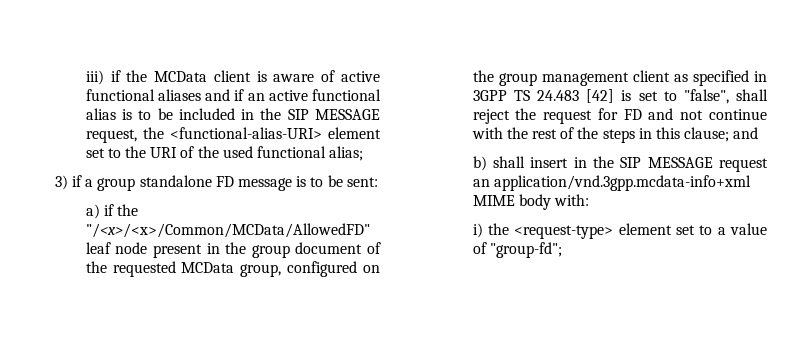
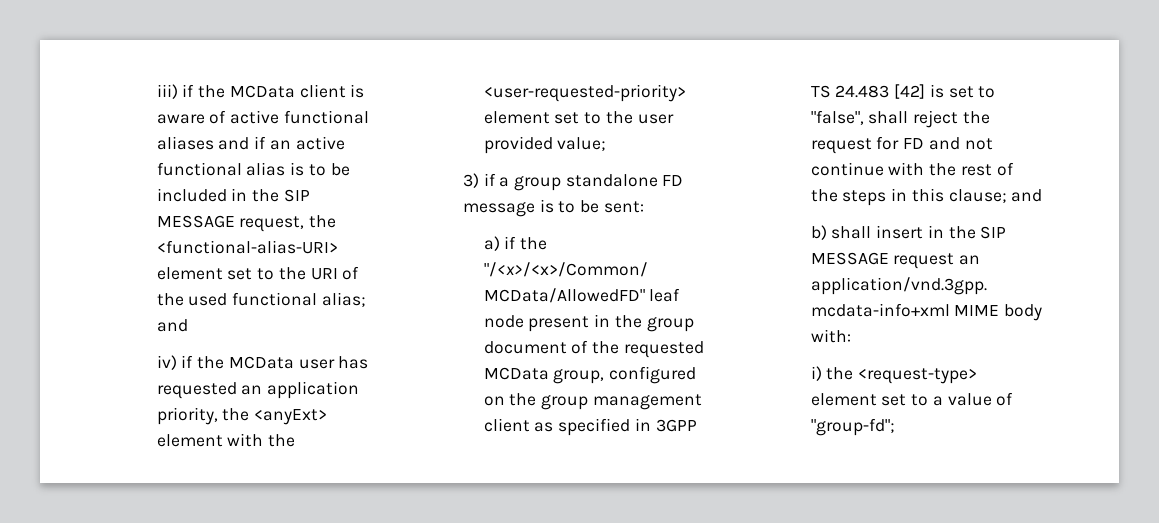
- iii) if the MCData client is aware of active functional aliases and if an active functional alias is to be included in the SIP MESSAGE request, the <functional-alias-URI> element set to the URI of the used functional alias;
+ iii) if the MCData client is aware of active functional aliases and if an active functional alias is to be included in the SIP MESSAGE request, the <functional-alias-URI> element set to the URI of the used functional alias; and
+ iv) if the MCData user has requested an application priority, the <anyExt> element with the <user-requested-priority> element set to the user provided value;

